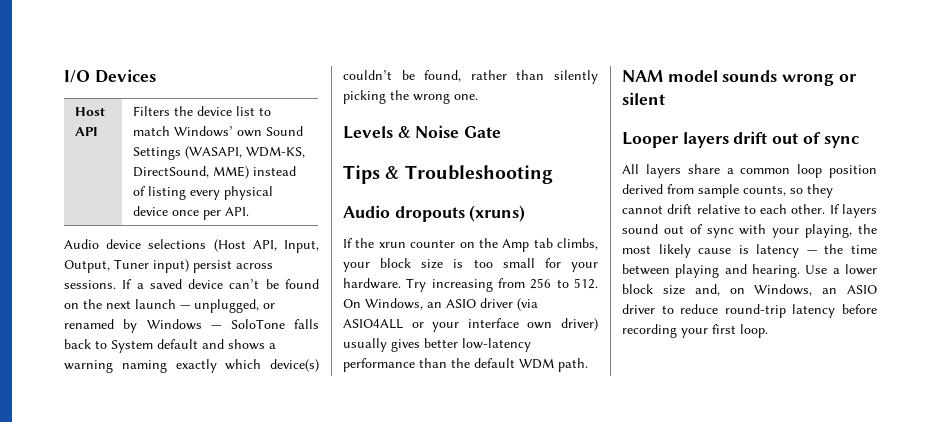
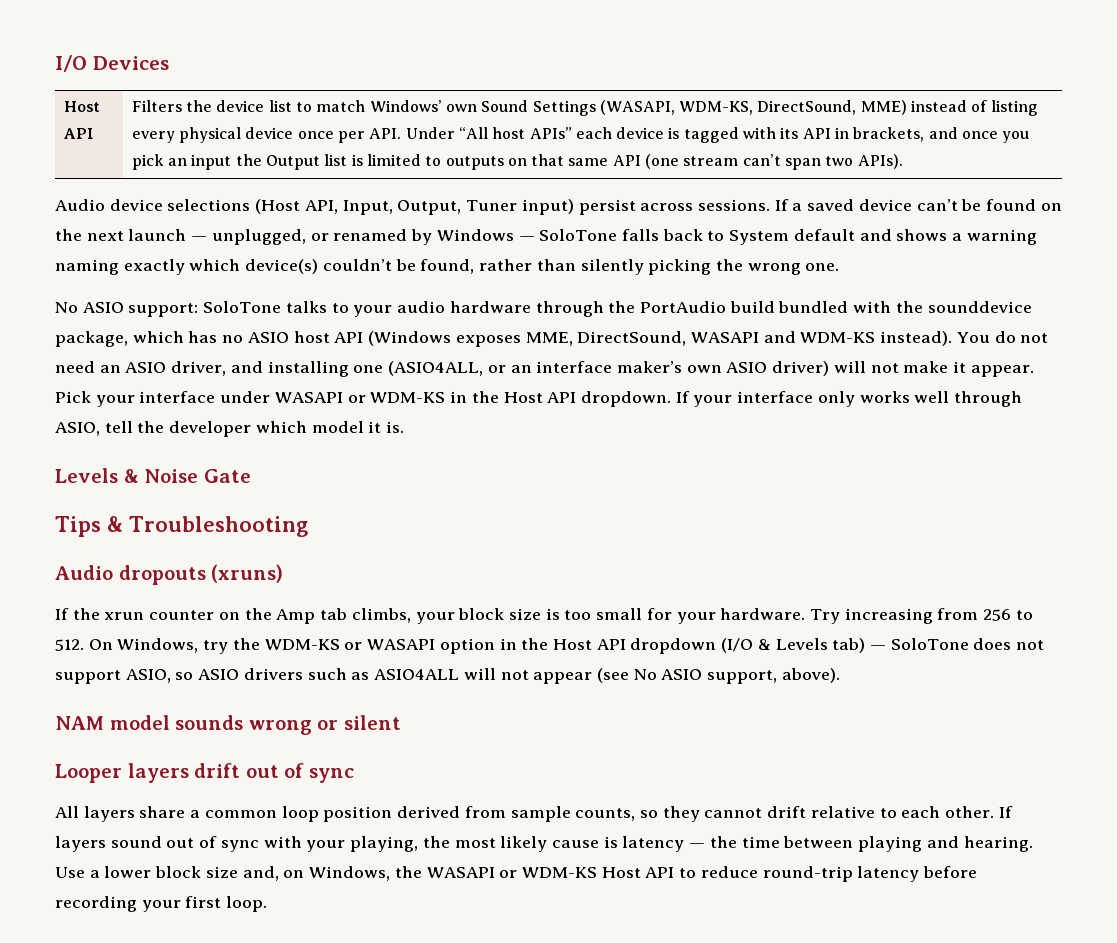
- Filters the device list to match Windows’ own Sound Settings (WASAPI, WDM-KS, DirectSound, MME) instead of listing every physical device once per API.
+ Filters the device list to match Windows’ own Sound Settings (WASAPI, WDM-KS, DirectSound, MME) instead of listing every physical device once per API. Under “All host APIs” each device is tagged with its API in brackets, and once you pick an input the Output list is limited to outputs on that same API (one stream can’t span two APIs).
+ No ASIO support: SoloTone talks to your audio hardware through the PortAudio build bundled with the sounddevice package, which has no ASIO host API (Windows exposes MME, DirectSound, WASAPI and WDM-KS instead). You do not need an ASIO driver, and installing one (ASIO4ALL, or an interface maker’s own ASIO driver) will not make it appear. Pick your interface under WASAPI or WDM-KS in the Host API dropdown. If your interface only works well through ASIO, tell the developer which model it is.
- Try increasing from 256 to 512. On Windows, an ASIO driver (via ASIO4ALL or your interface own driver) usually gives better low-latency performance than the default WDM path.
+ Try increasing from 256 to 512. On Windows, try the WDM-KS or WASAPI option in the Host API dropdown (I/O & Levels tab) — SoloTone does not support ASIO, so ASIO drivers such as ASIO4ALL will not appear (see No ASIO support, above).
- Use a lower block size and, on Windows, an ASIO driver to reduce round-trip latency before recording your first loop.
+ Use a lower block size and, on Windows, the WASAPI or WDM-KS Host API to reduce round-trip latency before recording your first loop.

